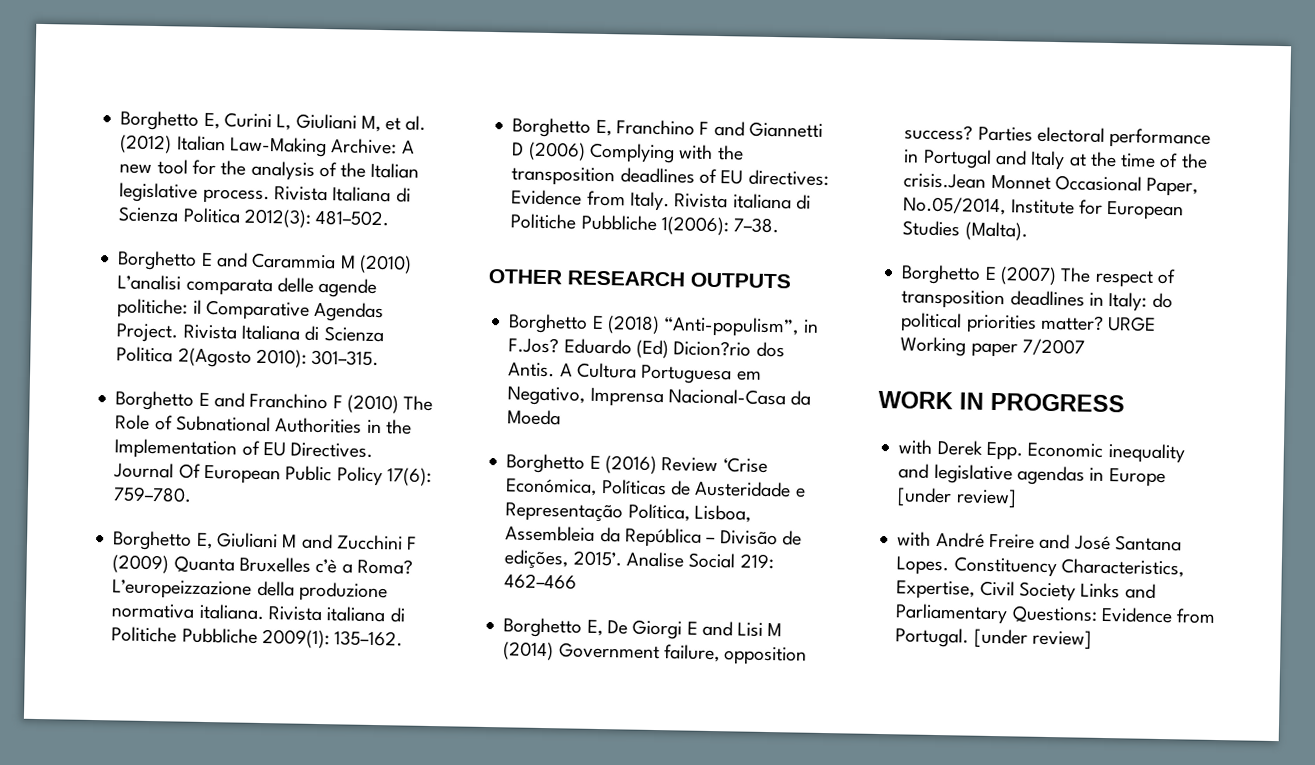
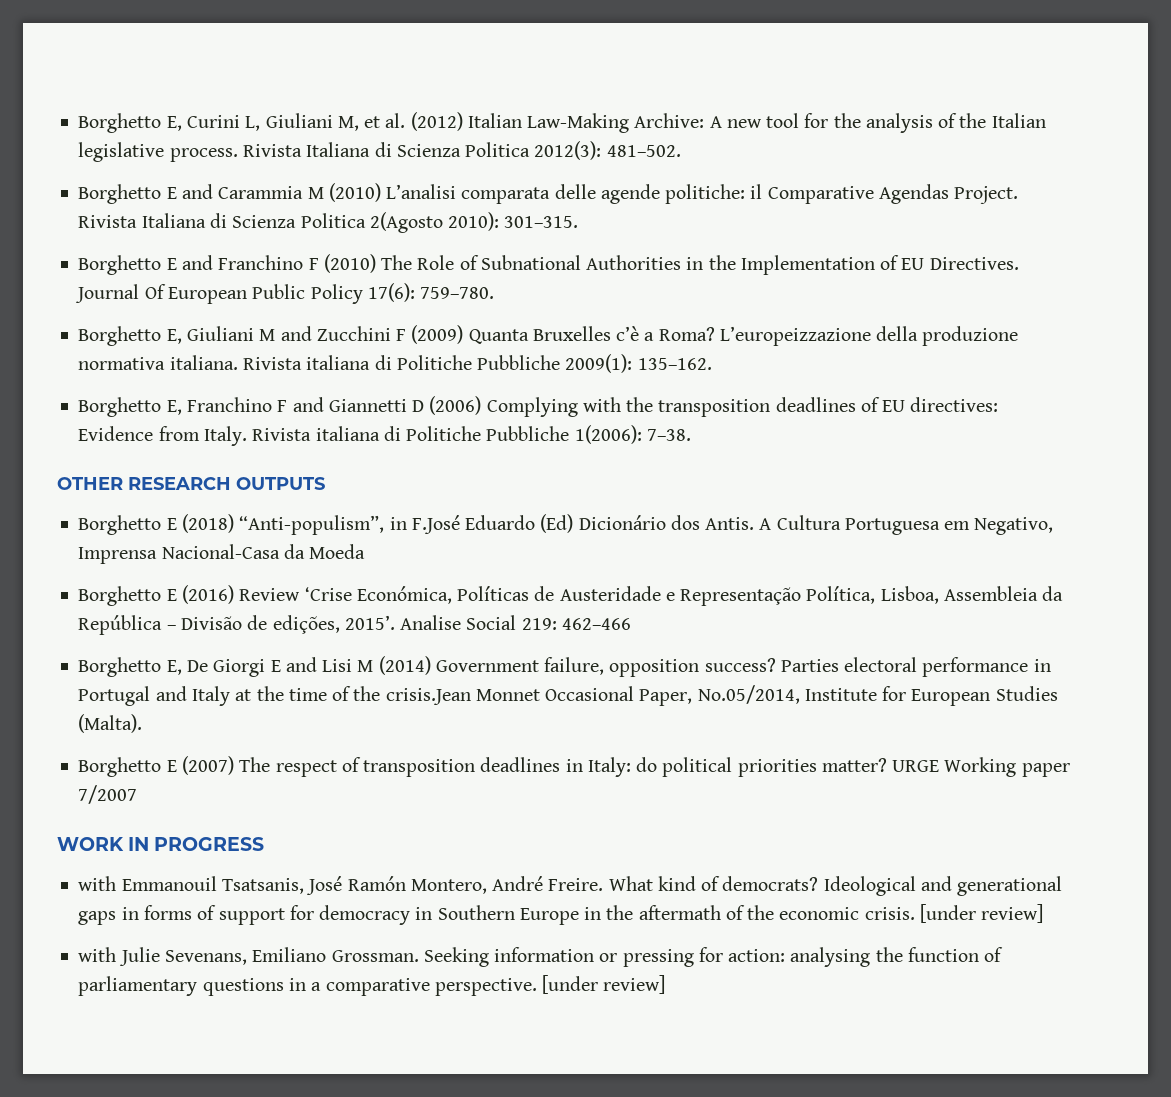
- Borghetto E (2018) “Anti-populism”, in F.Jos? Eduardo (Ed) Dicion?rio dos Antis.
+ Borghetto E (2018) “Anti-populism”, in F.José Eduardo (Ed) Dicionário dos Antis.
- with Derek Epp. Economic inequality and legislative agendas in Europe [under review]
- with André Freire and José Santana Lopes. Constituency Characteristics, Expertise, Civil Society Links and Parliamentary Questions: Evidence from Portugal.
+ with Emmanouil Tsatsanis, José Ramón Montero, André Freire. What kind of democrats? Ideological and generational gaps in forms of support for democracy in Southern Europe in the aftermath of the economic crisis. [under review]
+ with Julie Sevenans, Emiliano Grossman. Seeking information or pressing for action: analysing the function of parliamentary questions in a comparative perspective.

